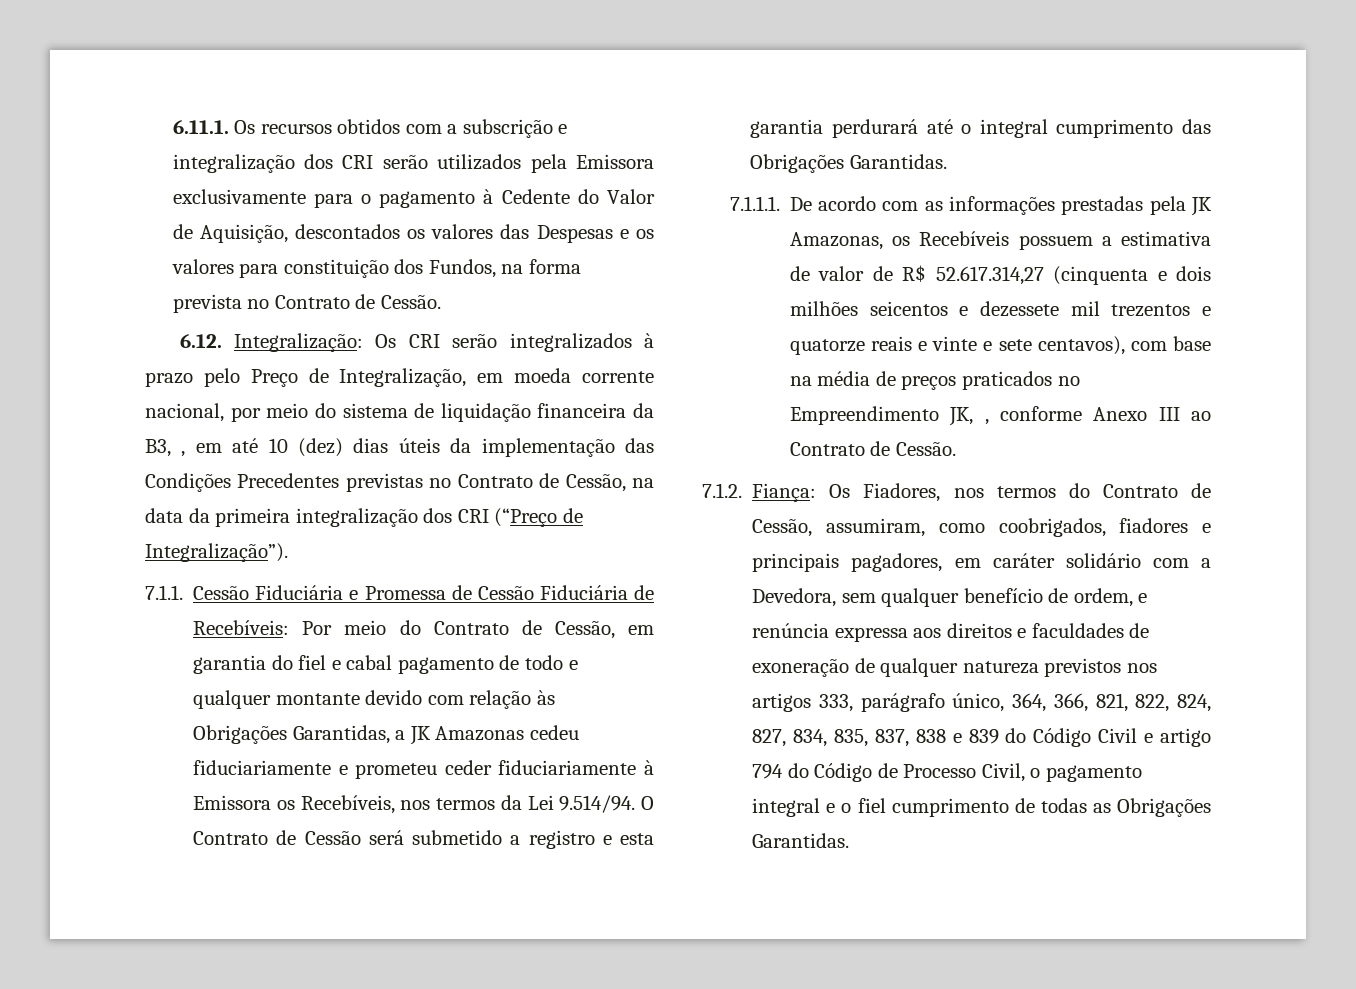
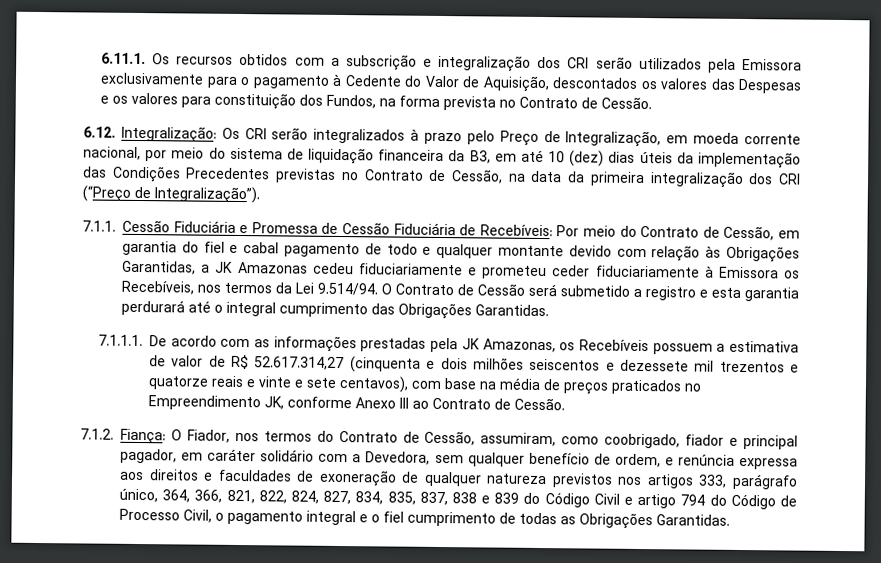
- 6.12. Integralização: Os CRI serão integralizados à prazo pelo Preço de Integralização, em moeda corrente nacional, por meio do sistema de liquidação financeira da B3, , em até 10 (dez) dias úteis da implementação das Condições Precedentes previstas no Contrato de Cessão, na data da primeira integralização dos CRI (“Preço de Integralização”).
+ 6.12. Integralização: Os CRI serão integralizados à prazo pelo Preço de Integralização, em moeda corrente nacional, por meio do sistema de liquidação financeira da B3, em até 10 (dez) dias úteis da implementação das Condições Precedentes previstas no Contrato de Cessão, na data da primeira integralização dos CRI (“Preço de Integralização”).
- 7.1.1.1. De acordo com as informações prestadas pela JK Amazonas, os Recebíveis possuem a estimativa de valor de R$ 52.617.314,27 (cinquenta e dois milhões seicentos e dezessete mil trezentos e quatorze reais e vinte e sete centavos), com base na média de preços praticados no Empreendimento JK, , conforme Anexo III ao Contrato de Cessão.
+ 7.1.1.1. De acordo com as informações prestadas pela JK Amazonas, os Recebíveis possuem a estimativa de valor de R$ 52.617.314,27 (cinquenta e dois milhões seiscentos e dezessete mil trezentos e quatorze reais e vinte e sete centavos), com base na média de preços praticados no Empreendimento JK, conforme Anexo III ao Contrato de Cessão.
- Os Fiadores, nos termos do Contrato de Cessão, assumiram, como coobrigados, fiadores e principais pagadores, em caráter solidário com a Devedora, sem qualquer benefício de ordem, e renúncia expressa aos direitos e faculdades de exoneração de qualquer natureza previstos nos artigos 333, parágrafo único, 364, 366, 821, 822, 824, 827, 834, 835, 837, 838 e 839 do Código Civil e artigo 794 do Código de Processo Civil, o pagamento integral e o fiel cumprimento de todas as Obrigações Garantidas.
+ O Fiador, nos termos do Contrato de Cessão, assumiram, como coobrigado, fiador e principal pagador, em caráter solidário com a Devedora, sem qualquer benefício de ordem, e renúncia expressa aos direitos e faculdades de exoneração de qualquer natureza previstos nos artigos 333, parágrafo único, 364, 366, 821, 822, 824, 827, 834, 835, 837, 838 e 839 do Código Civil e artigo 794 do Código de Processo Civil, o pagamento integral e o fiel cumprimento de todas as Obrigações Garantidas.

